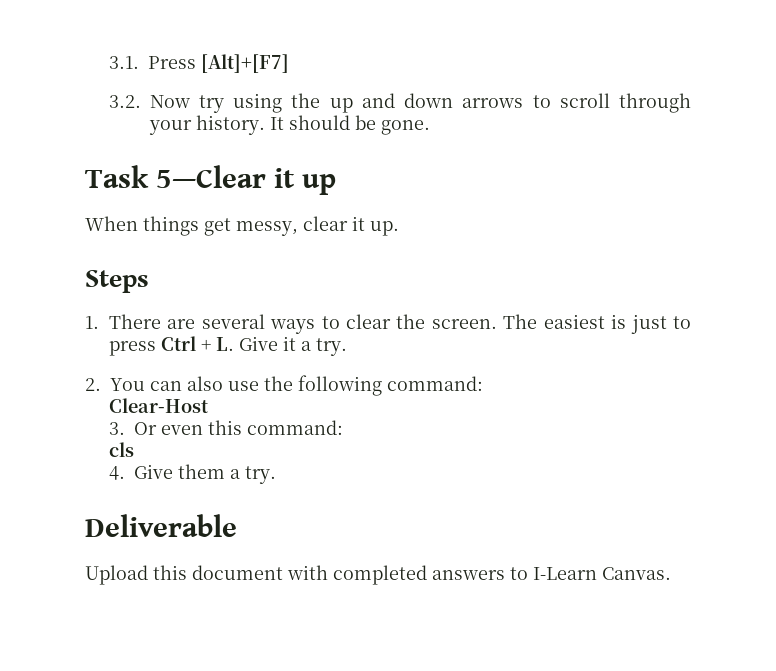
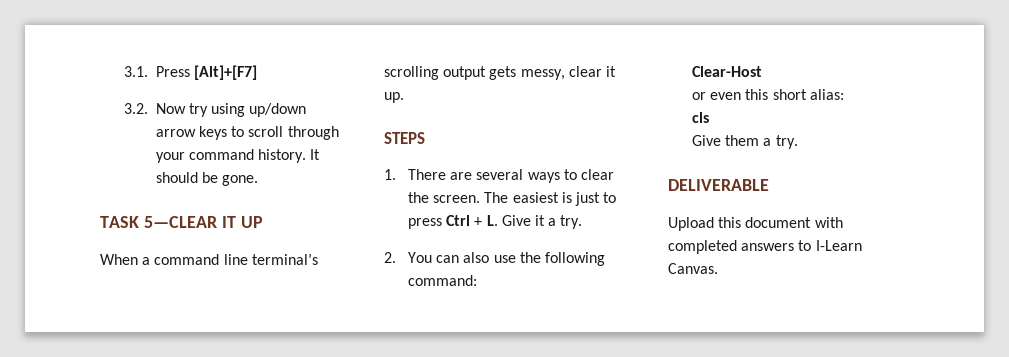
- 3.2. Now try using the up and down arrows to scroll through your history.
+ 3.2. Now try using up/down arrow keys to scroll through your command history.
- Task 5—Clear it up
- When things get messy, clear it up.
+ TASK 5—CLEAR IT UP
+ When a command line terminal’s scrolling output gets messy, clear it up.
- Steps
+ STEPS
- 3. Or even this command:
+ or even this short alias:
- 4. Give them a try.
+ Give them a try.
- Deliverable
+ DELIVERABLE

